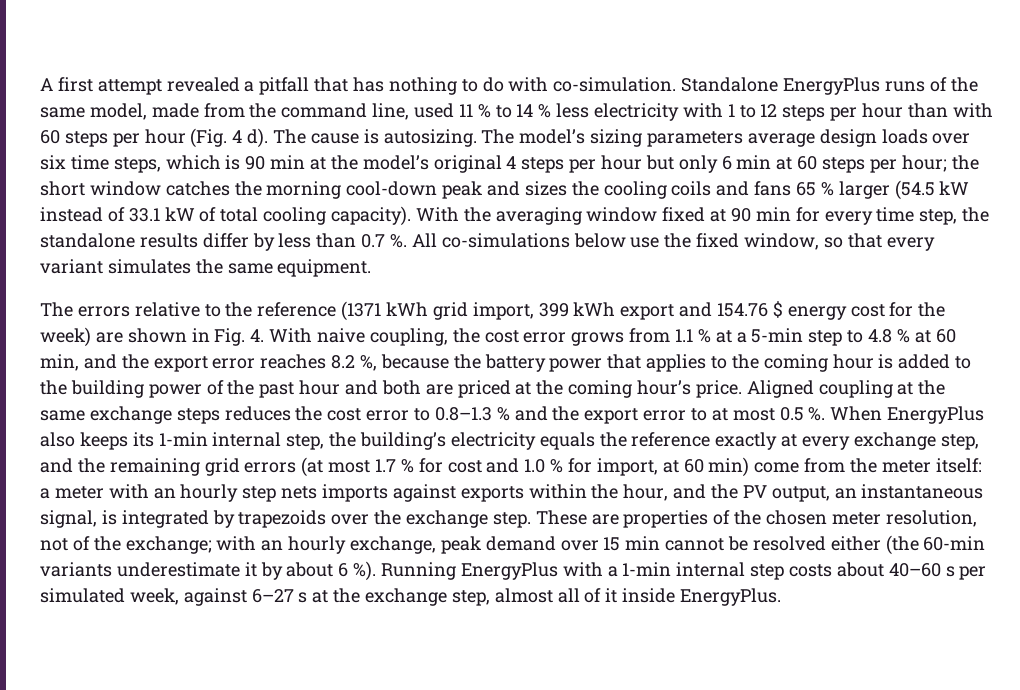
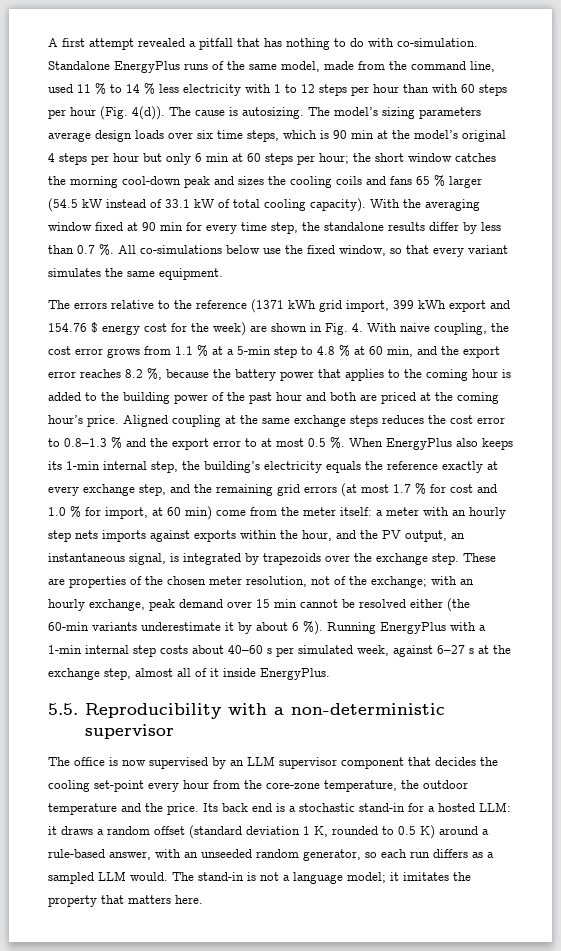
- Standalone EnergyPlus runs of the same model, made from the command line, used 11 % to 14 % less electricity with 1 to 12 steps per hour than with 60 steps per hour (Fig. 4 d).
+ Standalone EnergyPlus runs of the same model, made from the command line, used 11 % to 14 % less electricity with 1 to 12 steps per hour than with 60 steps per hour (Fig. 4(d)).
+ 5.5. Reproducibility with a non-deterministic supervisor
+ The office is now supervised by an LLM supervisor component that decides the cooling set-point every hour from the core-zone temperature, the outdoor temperature and the price. Its back end is a stochastic stand-in for a hosted LLM: it draws a random offset (standard deviation 1 K, rounded to 0.5 K) around a rule-based answer, with an unseeded random generator, so each run differs as a sampled LLM would. The stand-in is not a language model; it imitates the property that matters here.

